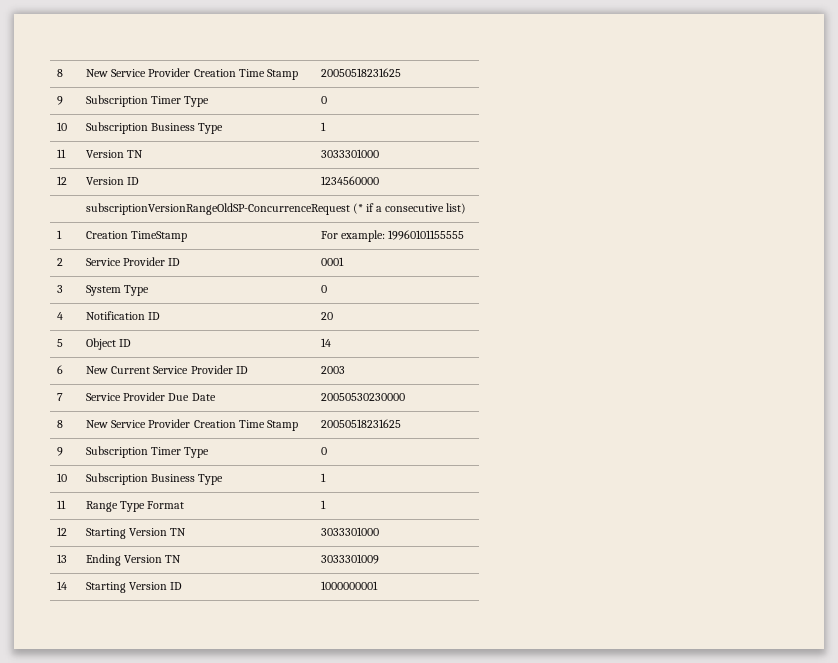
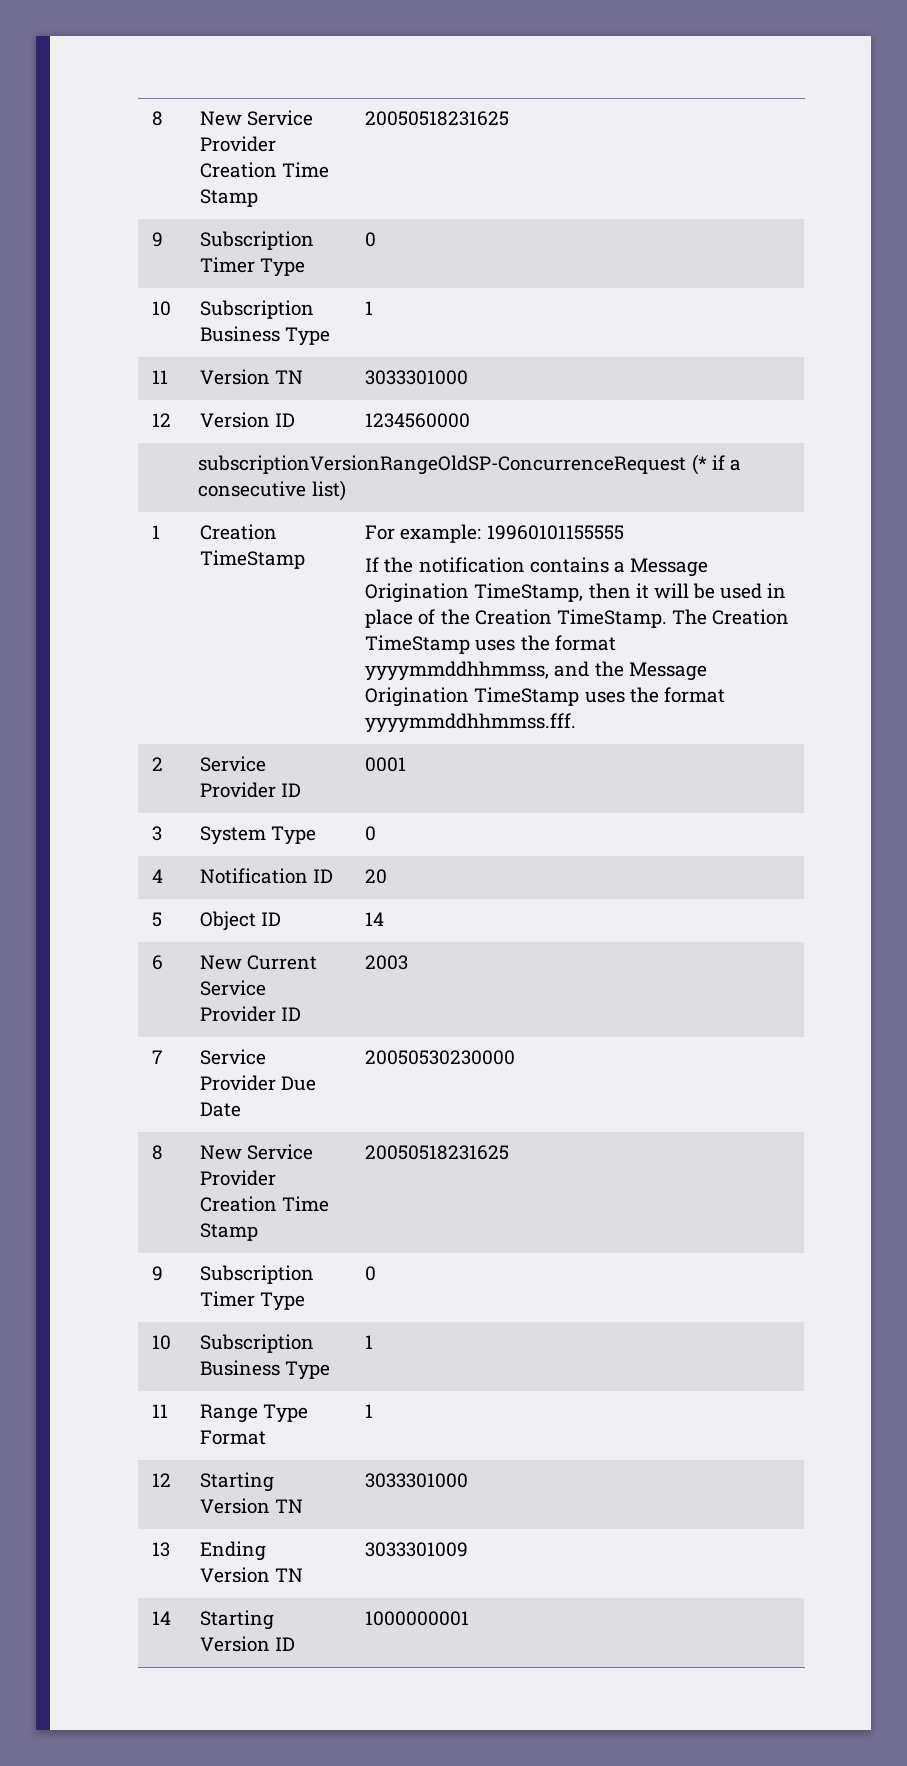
+ If the notification contains a Message Origination TimeStamp, then it will be used in place of the Creation TimeStamp. The Creation TimeStamp uses the format yyyymmddhhmmss, and the Message Origination TimeStamp uses the format yyyymmddhhmmss.fff.

